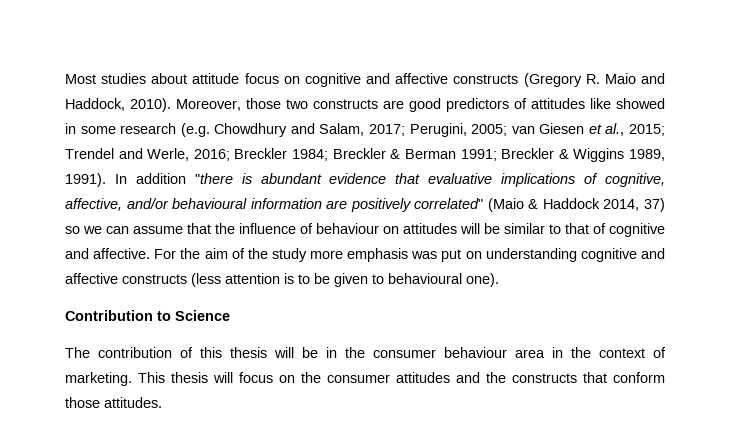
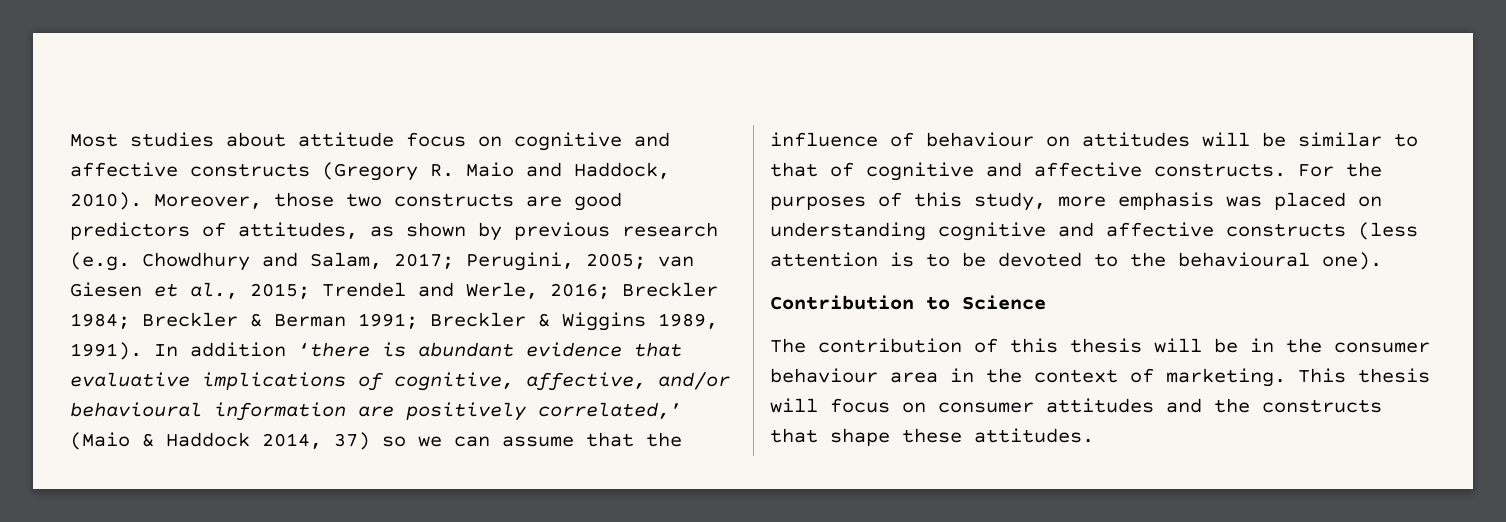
- Moreover, those two constructs are good predictors of attitudes like showed in some research (e.g. Chowdhury and Salam, 2017; Perugini, 2005; van Giesen et al., 2015; Trendel and Werle, 2016; Breckler 1984; Breckler & Berman 1991; Breckler & Wiggins 1989, 1991).
+ Moreover, those two constructs are good predictors of attitudes, as shown by previous research (e.g. Chowdhury and Salam, 2017; Perugini, 2005; van Giesen et al., 2015; Trendel and Werle, 2016; Breckler 1984; Breckler & Berman 1991; Breckler & Wiggins 1989, 1991).
- In addition "there is abundant evidence that evaluative implications of cognitive, affective, and/or behavioural information are positively correlated" (Maio & Haddock 2014, 37) so we can assume that the influence of behaviour on attitudes will be similar to that of cognitive and affective. For the aim of the study more emphasis was put on understanding cognitive and affective constructs (less attention is to be given to behavioural one).
+ In addition ‘there is abundant evidence that evaluative implications of cognitive, affective, and/or behavioural information are positively correlated,’ (Maio & Haddock 2014, 37) so we can assume that the influence of behaviour on attitudes will be similar to that of cognitive and affective constructs. For the purposes of this study, more emphasis was placed on understanding cognitive and affective constructs (less attention is to be devoted to the behavioural one).
- This thesis will focus on the consumer attitudes and the constructs that conform those attitudes.
+ This thesis will focus on consumer attitudes and the constructs that shape these attitudes.

